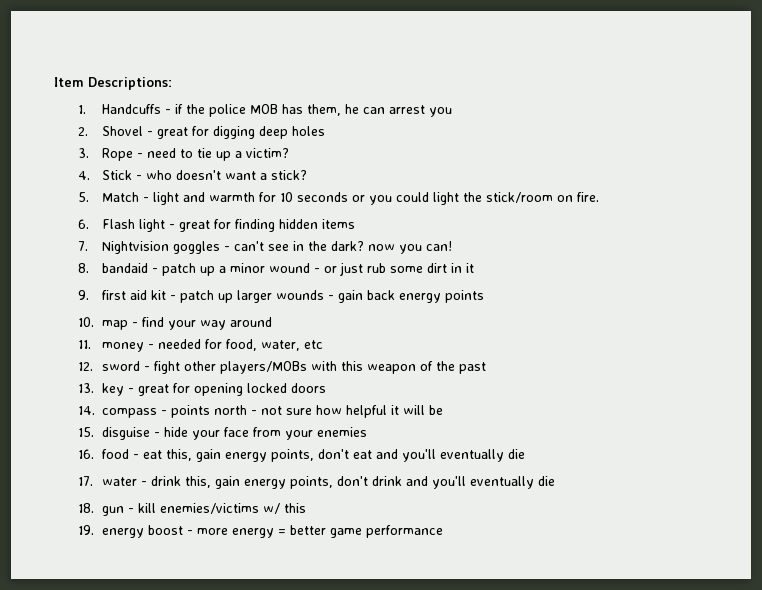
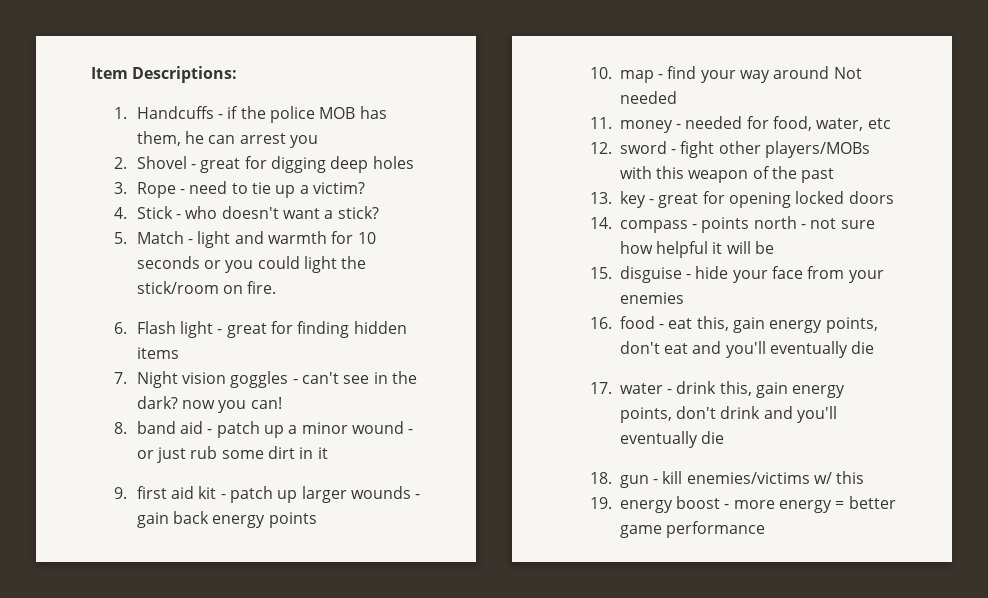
- 7. Nightvision goggles - can't see in the dark? now you can!
+ 7. Night vision goggles - can't see in the dark? now you can!
- 8. bandaid - patch up a minor wound - or just rub some dirt in it
+ 8. band aid - patch up a minor wound - or just rub some dirt in it
- 10. map - find your way around
+ 10. map - find your way around Not needed

